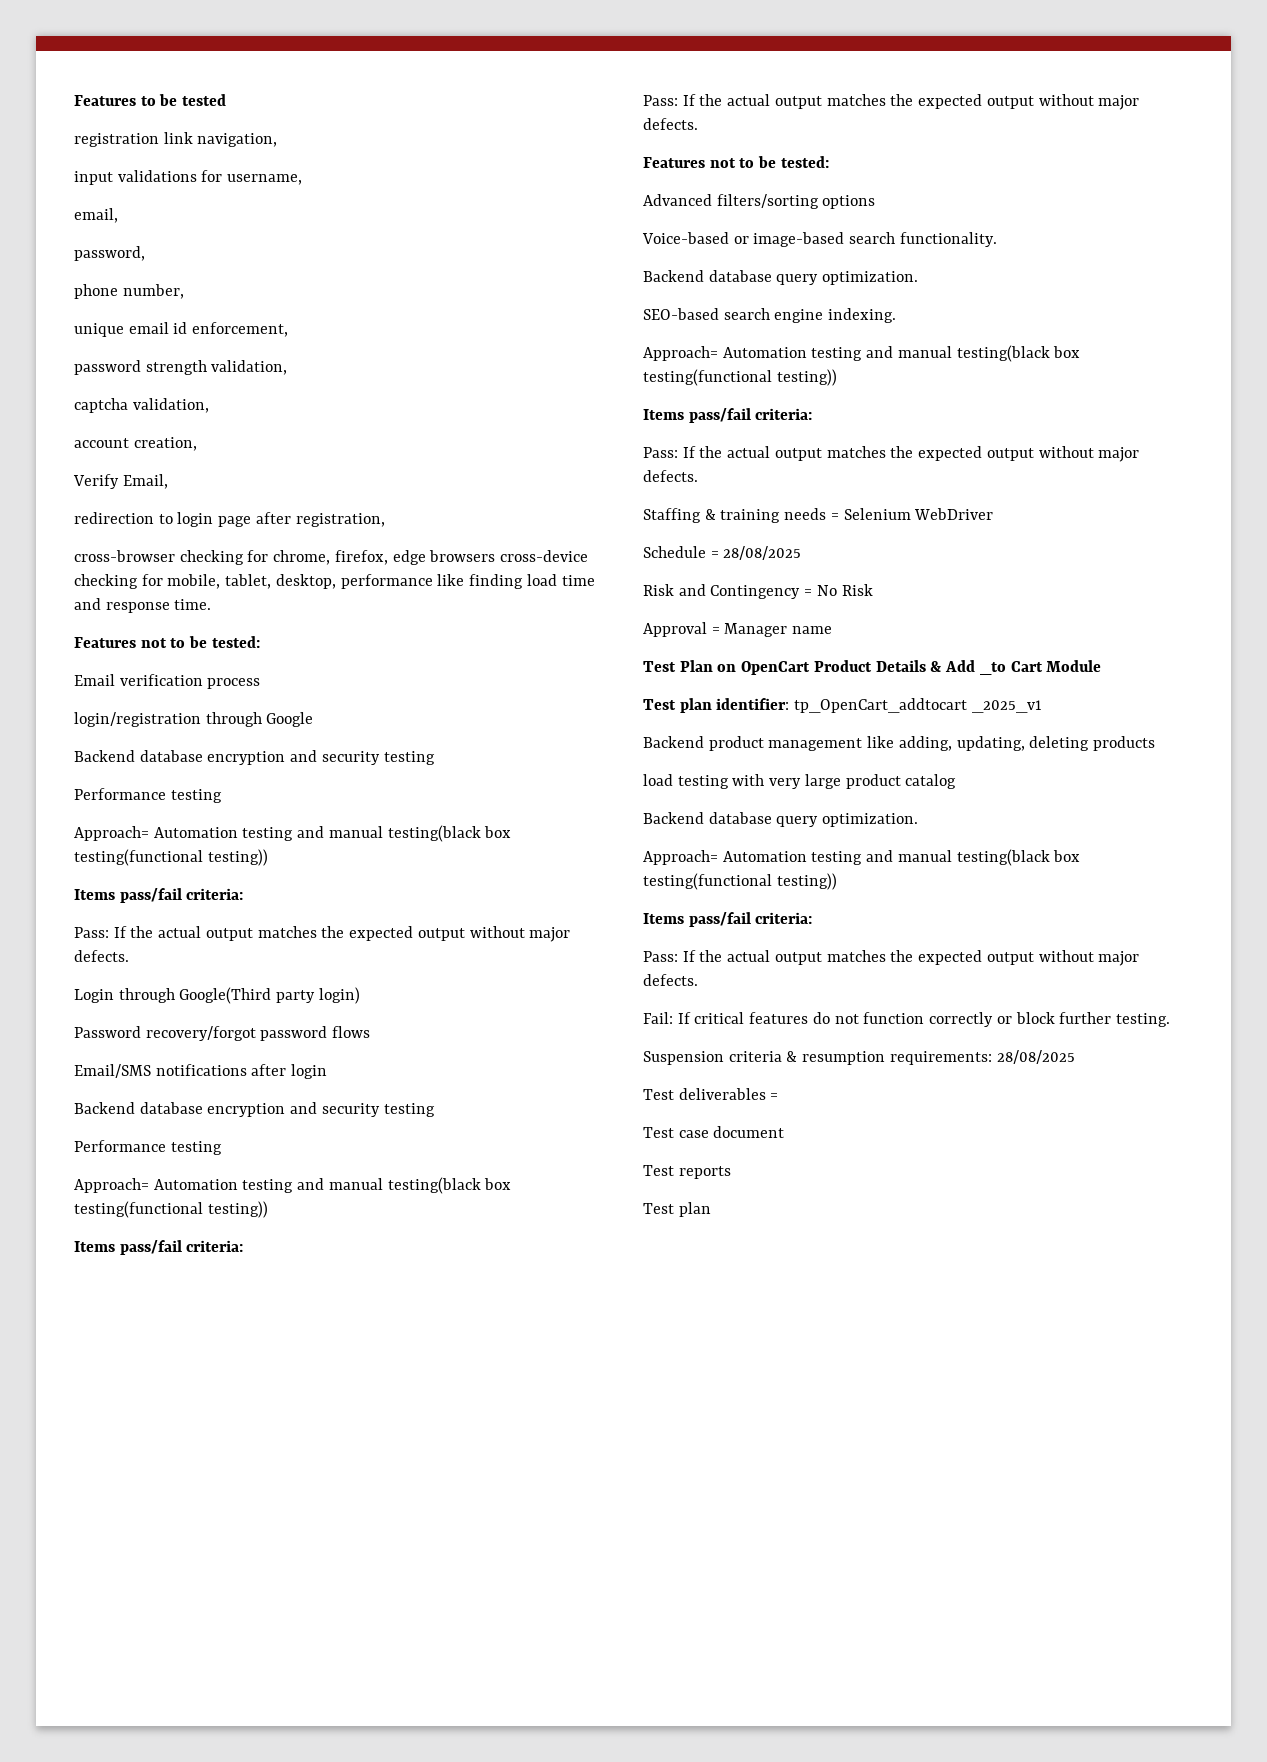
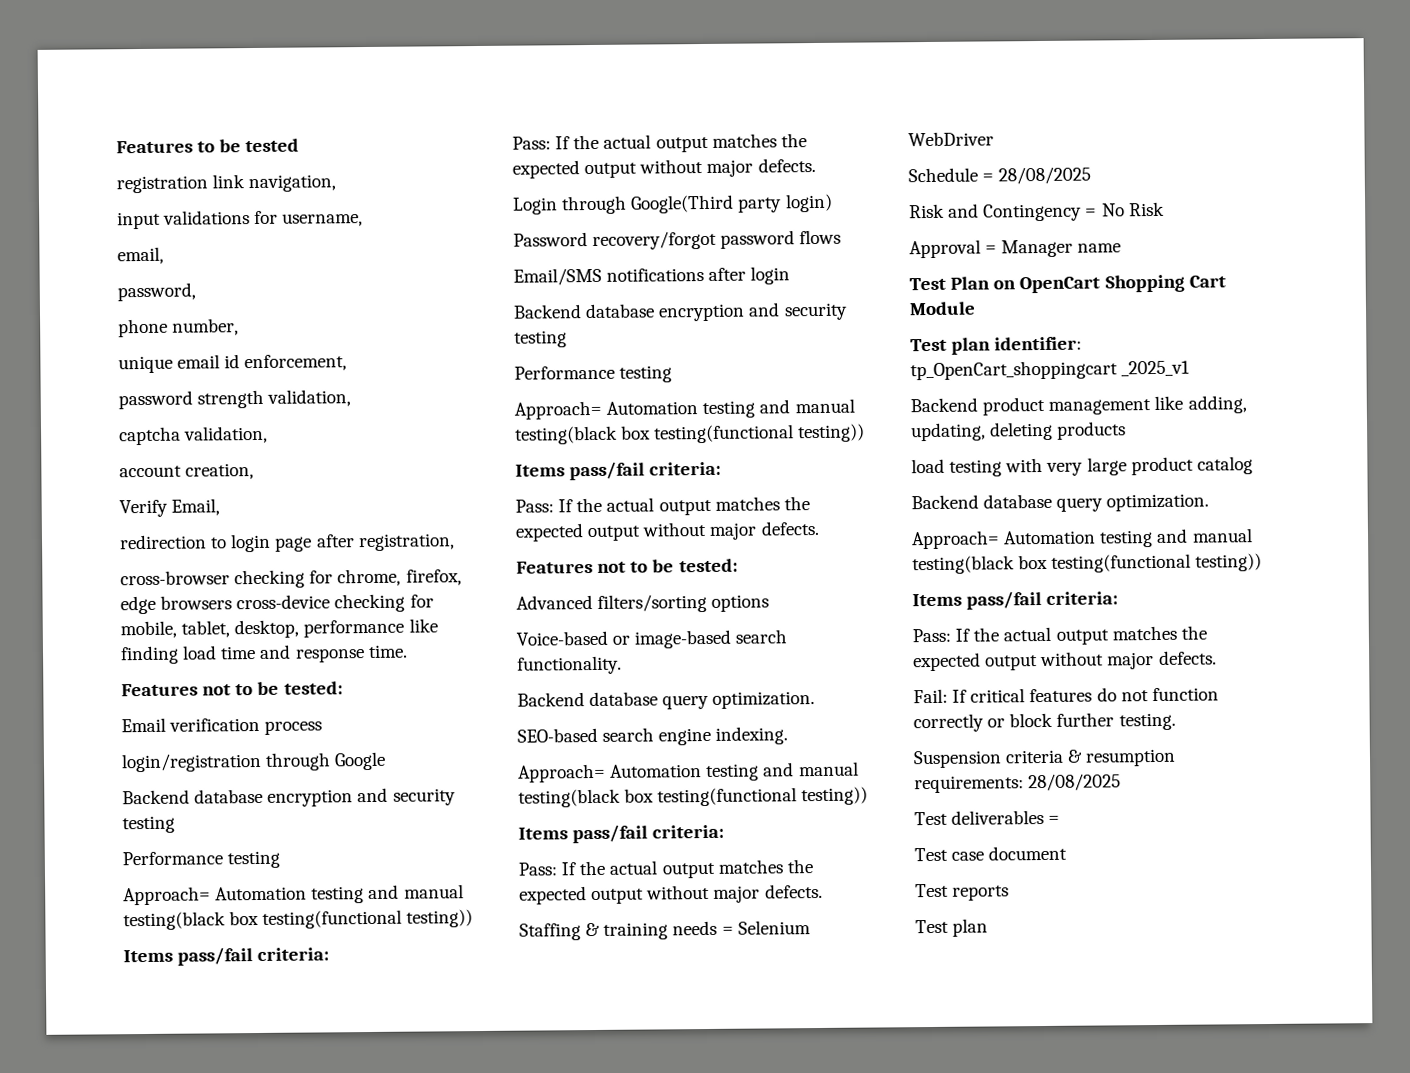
- Test Plan on OpenCart Product Details & Add _to Cart Module
+ Test Plan on OpenCart Shopping Cart Module
- Test plan identifier: tp_OpenCart_addtocart _2025_v1
+ Test plan identifier: tp_OpenCart_shoppingcart _2025_v1

